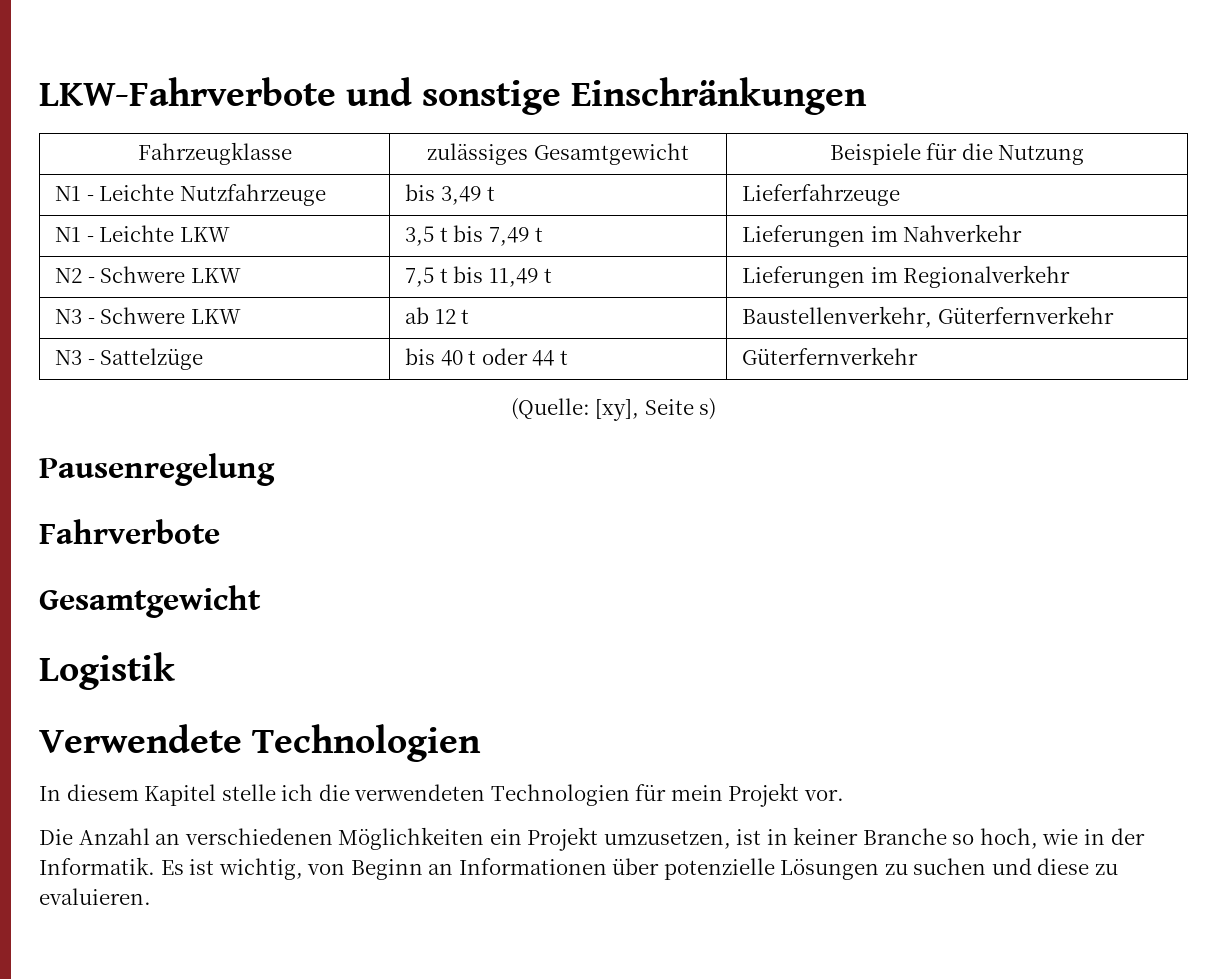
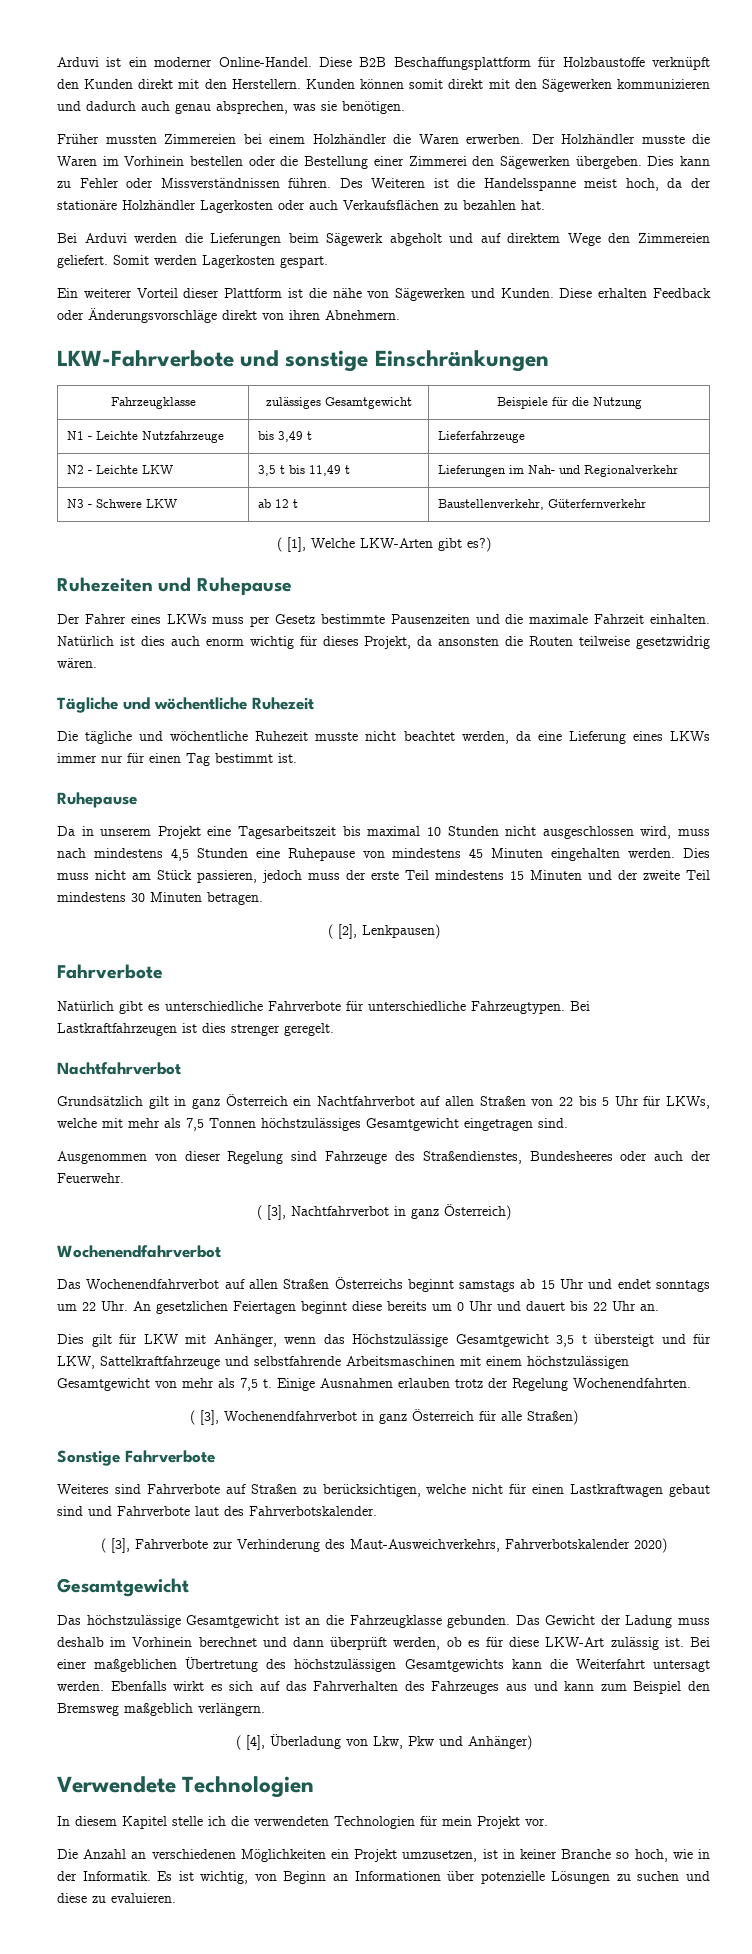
+ Arduvi ist ein moderner Online-Handel. Diese B2B Beschaffungsplattform für Holzbaustoffe verknüpft den Kunden direkt mit den Herstellern. Kunden können somit direkt mit den Sägewerken kommunizieren und dadurch auch genau absprechen, was sie benötigen.
+ Früher mussten Zimmereien bei einem Holzhändler die Waren erwerben. Der Holzhändler musste die Waren im Vorhinein bestellen oder die Bestellung einer Zimmerei den Sägewerken übergeben. Dies kann zu Fehler oder Missverständnissen führen. Des Weiteren ist die Handelsspanne meist hoch, da der stationäre Holzhändler Lagerkosten oder auch Verkaufsflächen zu bezahlen hat.
+ Bei Arduvi werden die Lieferungen beim Sägewerk abgeholt und auf direktem Wege den Zimmereien geliefert. Somit werden Lagerkosten gespart.
+ Ein weiterer Vorteil dieser Plattform ist die nähe von Sägewerken und Kunden. Diese erhalten Feedback oder Änderungsvorschläge direkt von ihren Abnehmern.
- N1 - Leichte LKW | 3,5 t bis 7,49 t | Lieferungen im Nahverkehr
- N2 - Schwere LKW | 7,5 t bis 11,49 t | Lieferungen im Regionalverkehr
+ N2 - Leichte LKW | 3,5 t bis 11,49 t | Lieferungen im Nah- und Regionalverkehr
- N3 - Sattelzüge | bis 40 t oder 44 t | Güterfernverkehr
- (Quelle: [xy], Seite s)
- Pausenregelung
+ ( [1], Welche LKW-Arten gibt es?)
+ Ruhezeiten und Ruhepause
+ Der Fahrer eines LKWs muss per Gesetz bestimmte Pausenzeiten und die maximale Fahrzeit einhalten. Natürlich ist dies auch enorm wichtig für dieses Projekt, da ansonsten die Routen teilweise gesetzwidrig wären.
+ Tägliche und wöchentliche Ruhezeit
+ Die tägliche und wöchentliche Ruhezeit musste nicht beachtet werden, da eine Lieferung eines LKWs immer nur für einen Tag bestimmt ist.
+ Ruhepause
+ Da in unserem Projekt eine Tagesarbeitszeit bis maximal 10 Stunden nicht ausgeschlossen wird, muss nach mindestens 4,5 Stunden eine Ruhepause von mindestens 45 Minuten eingehalten werden. Dies muss nicht am Stück passieren, jedoch muss der erste Teil mindestens 15 Minuten und der zweite Teil mindestens 30 Minuten betragen.
+ ( [2], Lenkpausen)
  Fahrverbote
+ Natürlich gibt es unterschiedliche Fahrverbote für unterschiedliche Fahrzeugtypen. Bei Lastkraftfahrzeugen ist dies strenger geregelt.
+ Nachtfahrverbot
+ Grundsätzlich gilt in ganz Österreich ein Nachtfahrverbot auf allen Straßen von 22 bis 5 Uhr für LKWs, welche mit mehr als 7,5 Tonnen höchstzulässiges Gesamtgewicht eingetragen sind.
+ Ausgenommen von dieser Regelung sind Fahrzeuge des Straßendienstes, Bundesheeres oder auch der Feuerwehr.
+ ( [3], Nachtfahrverbot in ganz Österreich)
+ Wochenendfahrverbot
+ Das Wochenendfahrverbot auf allen Straßen Österreichs beginnt samstags ab 15 Uhr und endet sonntags um 22 Uhr. An gesetzlichen Feiertagen beginnt diese bereits um 0 Uhr und dauert bis 22 Uhr an.
+ Dies gilt für LKW mit Anhänger, wenn das Höchstzulässige Gesamtgewicht 3,5 t übersteigt und für LKW, Sattelkraftfahrzeuge und selbstfahrende Arbeitsmaschinen mit einem höchstzulässigen Gesamtgewicht von mehr als 7,5 t. Einige Ausnahmen erlauben trotz der Regelung Wochenendfahrten.
+ ( [3], Wochenendfahrverbot in ganz Österreich für alle Straßen)
+ Sonstige Fahrverbote
+ Weiteres sind Fahrverbote auf Straßen zu berücksichtigen, welche nicht für einen Lastkraftwagen gebaut sind und Fahrverbote laut des Fahrverbotskalender.
+ ( [3], Fahrverbote zur Verhinderung des Maut-Ausweichverkehrs, Fahrverbotskalender 2020)
  Gesamtgewicht
- Logistik
+ Das höchstzulässige Gesamtgewicht ist an die Fahrzeugklasse gebunden. Das Gewicht der Ladung muss deshalb im Vorhinein berechnet und dann überprüft werden, ob es für diese LKW-Art zulässig ist. Bei einer maßgeblichen Übertretung des höchstzulässigen Gesamtgewichts kann die Weiterfahrt untersagt werden. Ebenfalls wirkt es sich auf das Fahrverhalten des Fahrzeuges aus und kann zum Beispiel den Bremsweg maßgeblich verlängern.
+ ( [4], Überladung von Lkw, Pkw und Anhänger)

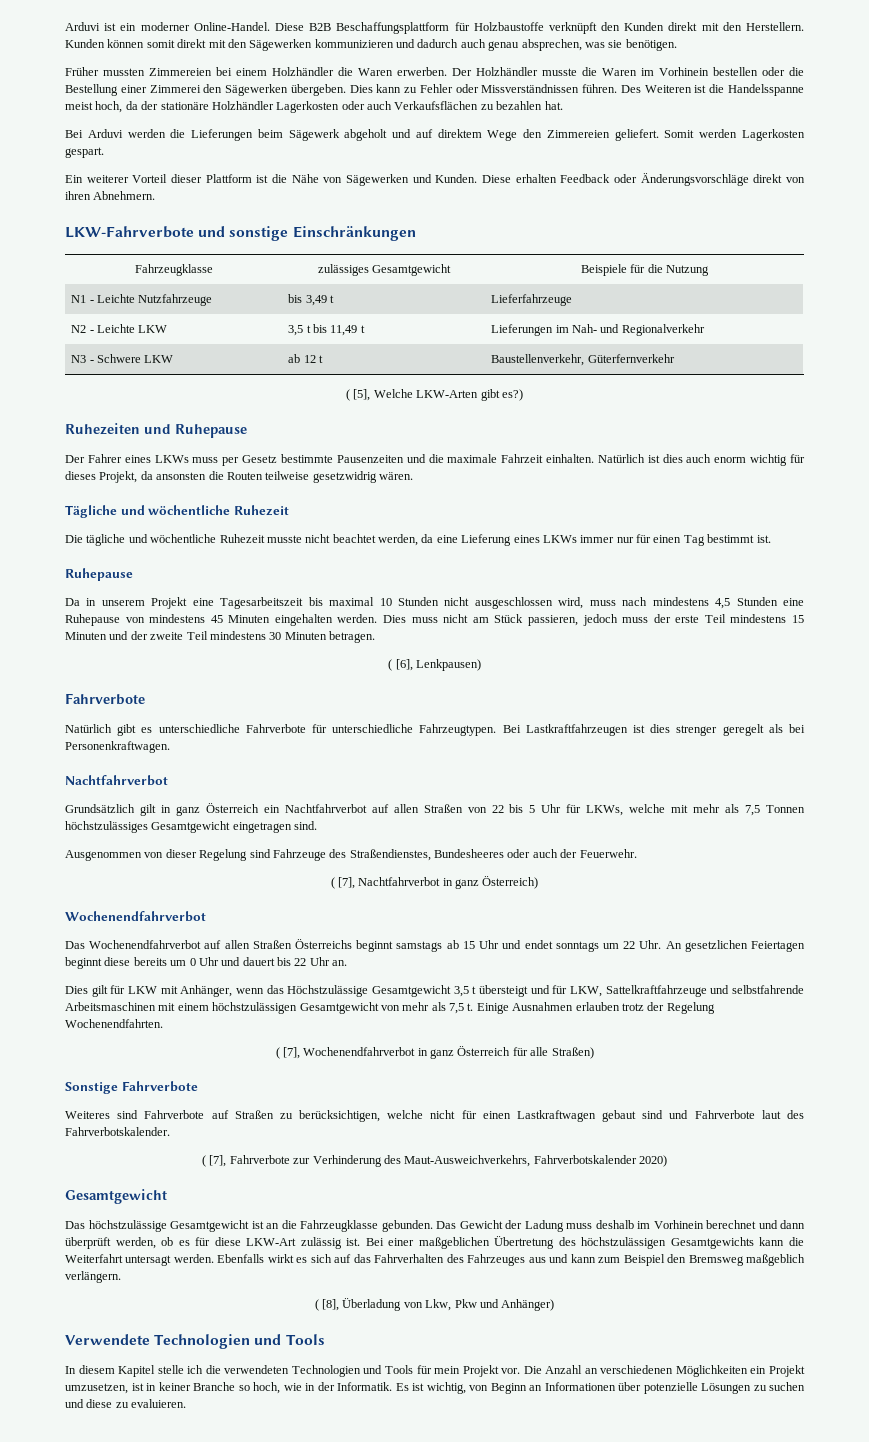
- Ein weiterer Vorteil dieser Plattform ist die nähe von Sägewerken und Kunden.
+ Ein weiterer Vorteil dieser Plattform ist die Nähe von Sägewerken und Kunden.
- ( [1], Welche LKW-Arten gibt es?)
+ ( [5], Welche LKW-Arten gibt es?)
- ( [2], Lenkpausen)
+ ( [6], Lenkpausen)
- Bei Lastkraftfahrzeugen ist dies strenger geregelt.
+ Bei Lastkraftfahrzeugen ist dies strenger geregelt als bei Personenkraftwagen.
- ( [3], Nachtfahrverbot in ganz Österreich)
+ ( [7], Nachtfahrverbot in ganz Österreich)
- ( [3], Wochenendfahrverbot in ganz Österreich für alle Straßen)
+ ( [7], Wochenendfahrverbot in ganz Österreich für alle Straßen)
- ( [3], Fahrverbote zur Verhinderung des Maut-Ausweichverkehrs, Fahrverbotskalender 2020)
+ ( [7], Fahrverbote zur Verhinderung des Maut-Ausweichverkehrs, Fahrverbotskalender 2020)
- ( [4], Überladung von Lkw, Pkw und Anhänger)
+ ( [8], Überladung von Lkw, Pkw und Anhänger)
- Verwendete Technologien
+ Verwendete Technologien und Tools
- In diesem Kapitel stelle ich die verwendeten Technologien für mein Projekt vor.
- Die Anzahl an verschiedenen Möglichkeiten ein Projekt umzusetzen, ist in keiner Branche so hoch, wie in der Informatik.
+ In diesem Kapitel stelle ich die verwendeten Technologien und Tools für mein Projekt vor. Die Anzahl an verschiedenen Möglichkeiten ein Projekt umzusetzen, ist in keiner Branche so hoch, wie in der Informatik.

